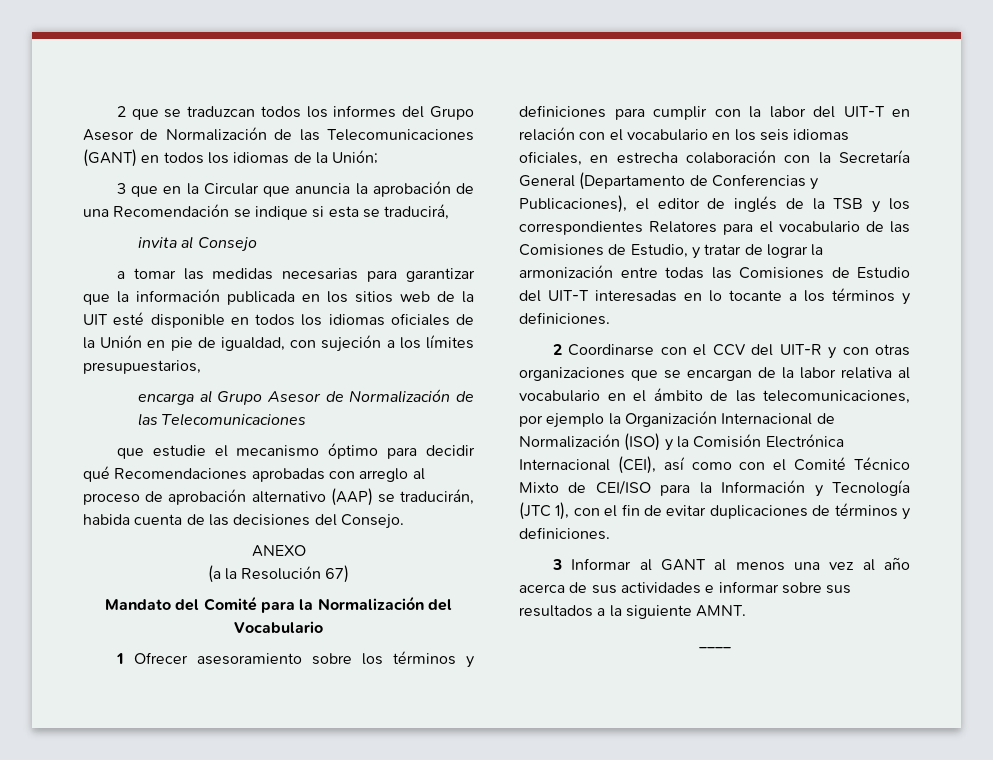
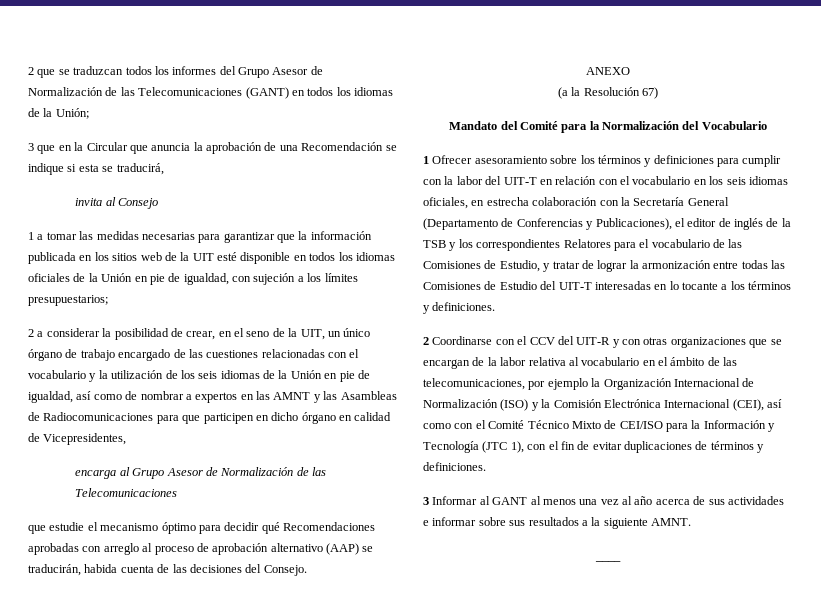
- a tomar las medidas necesarias para garantizar que la información publicada en los sitios web de la UIT esté disponible en todos los idiomas oficiales de la Unión en pie de igualdad, con sujeción a los límites presupuestarios,
+ 1 a tomar las medidas necesarias para garantizar que la información publicada en los sitios web de la UIT esté disponible en todos los idiomas oficiales de la Unión en pie de igualdad, con sujeción a los límites presupuestarios;
+ 2 a considerar la posibilidad de crear, en el seno de la UIT, un único órgano de trabajo encargado de las cuestiones relacionadas con el vocabulario y la utilización de los seis idiomas de la Unión en pie de igualdad, así como de nombrar a expertos en las AMNT y las Asambleas de Radiocomunicaciones para que participen en dicho órgano en calidad de Vicepresidentes,

